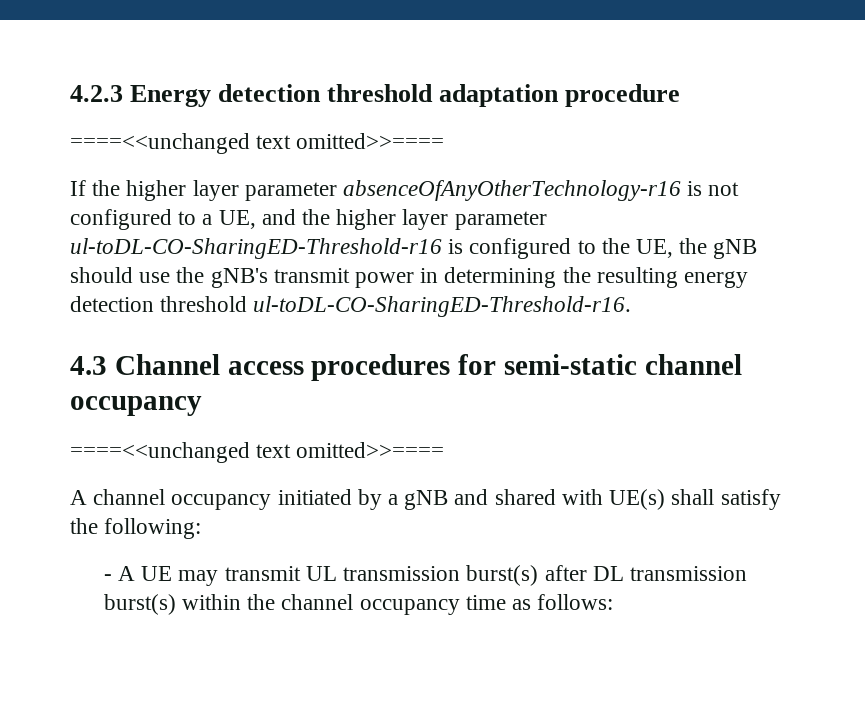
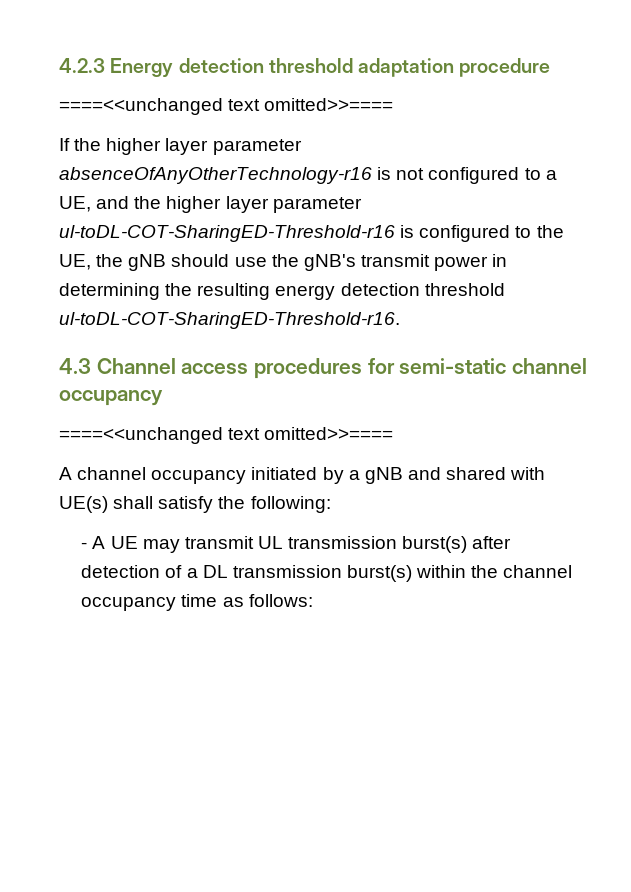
- If the higher layer parameter absenceOfAnyOtherTechnology-r16 is not configured to a UE, and the higher layer parameter ul-toDL-CO-SharingED-Threshold-r16 is configured to the UE, the gNB should use the gNB's transmit power in determining the resulting energy detection threshold ul-toDL-CO-SharingED-Threshold-r16.
+ If the higher layer parameter absenceOfAnyOtherTechnology-r16 is not configured to a UE, and the higher layer parameter ul-toDL-COT-SharingED-Threshold-r16 is configured to the UE, the gNB should use the gNB's transmit power in determining the resulting energy detection threshold ul-toDL-COT-SharingED-Threshold-r16.
- - A UE may transmit UL transmission burst(s) after DL transmission burst(s) within the channel occupancy time as follows:
+ - A UE may transmit UL transmission burst(s) after detection of a DL transmission burst(s) within the channel occupancy time as follows:

